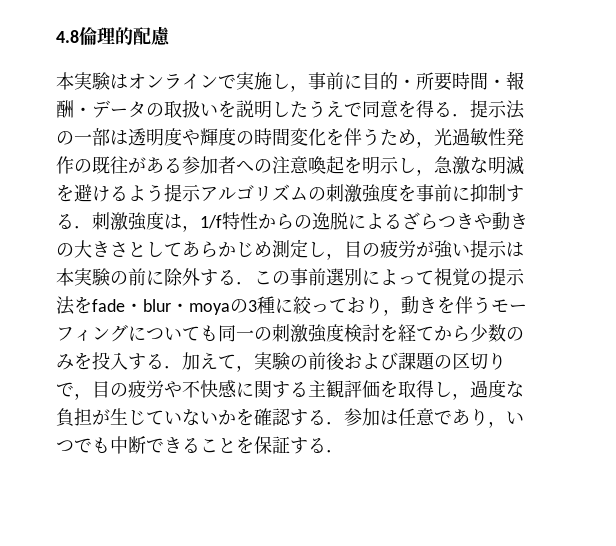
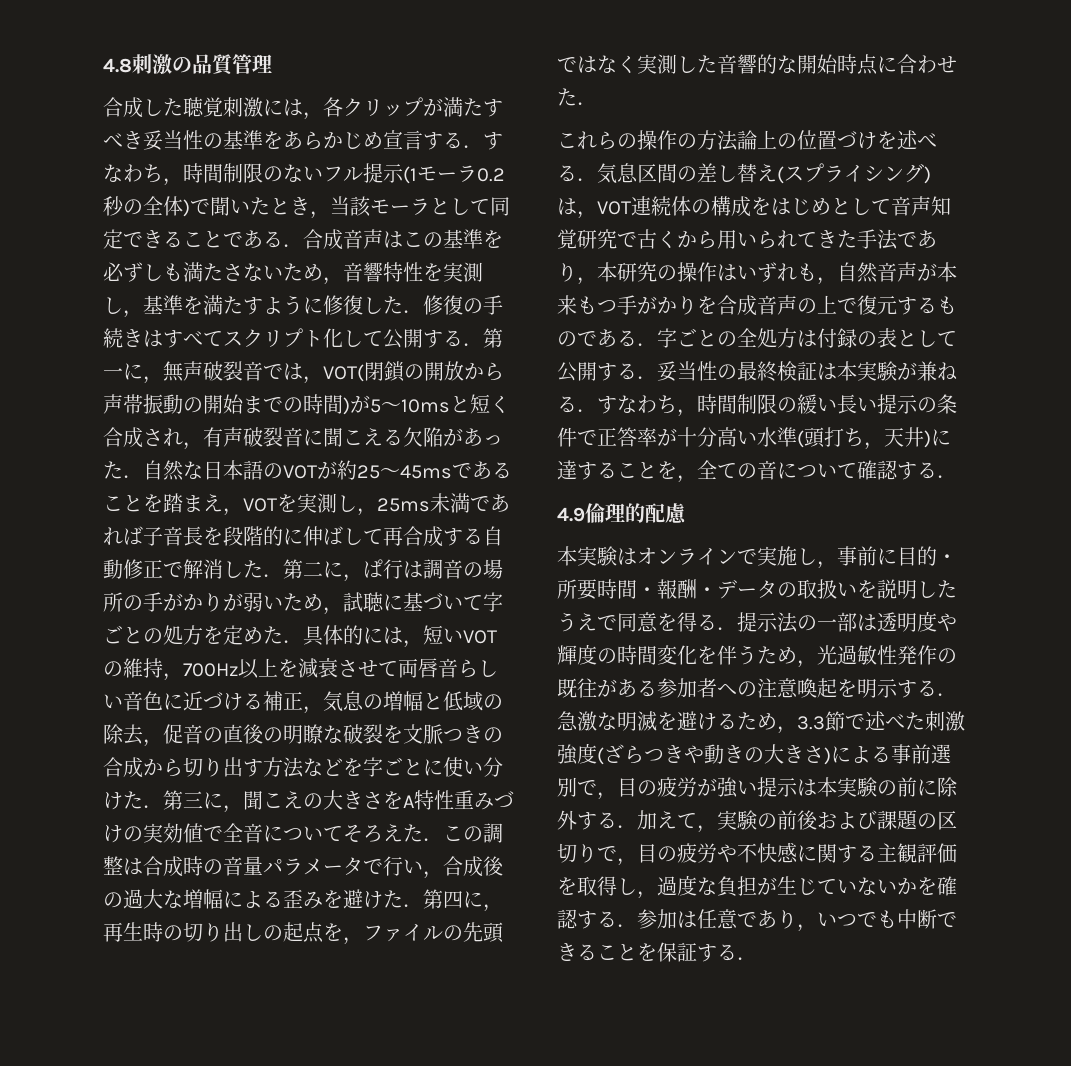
- 4.8倫理的配慮
+ 4.8刺激の品質管理
+ 合成した聴覚刺激には，各クリップが満たすべき妥当性の基準をあらかじめ宣言する．すなわち，時間制限のないフル提示(1モーラ0.2秒の全体)で聞いたとき，当該モーラとして同定できることである．合成音声はこの基準を必ずしも満たさないため，音響特性を実測し，基準を満たすように修復した．修復の手続きはすべてスクリプト化して公開する．第一に，無声破裂音では，VOT(閉鎖の開放から声帯振動の開始までの時間)が5〜10msと短く合成され，有声破裂音に聞こえる欠陥があった．自然な日本語のVOTが約25〜45msであることを踏まえ，VOTを実測し，25ms未満であれば子音長を段階的に伸ばして再合成する自動修正で解消した．第二に，ぱ行は調音の場所の手がかりが弱いため，試聴に基づいて字ごとの処方を定めた．具体的には，短いVOTの維持，700Hz以上を減衰させて両唇音らしい音色に近づける補正，気息の増幅と低域の除去，促音の直後の明瞭な破裂を文脈つきの合成から切り出す方法などを字ごとに使い分けた．第三に，聞こえの大きさをA特性重みづけの実効値で全音についてそろえた．この調整は合成時の音量パラメータで行い，合成後の過大な増幅による歪みを避けた．第四に，再生時の切り出しの起点を，ファイルの先頭ではなく実測した音響的な開始時点に合わせた．
+ これらの操作の方法論上の位置づけを述べる．気息区間の差し替え(スプライシング)は，VOT連続体の構成をはじめとして音声知覚研究で古くから用いられてきた手法であり，本研究の操作はいずれも，自然音声が本来もつ手がかりを合成音声の上で復元するものである．字ごとの全処方は付録の表として公開する．妥当性の最終検証は本実験が兼ねる．すなわち，時間制限の緩い長い提示の条件で正答率が十分高い水準(頭打ち，天井)に達することを，全ての音について確認する．
+ 4.9倫理的配慮
- 本実験はオンラインで実施し，事前に目的・所要時間・報酬・データの取扱いを説明したうえで同意を得る．提示法の一部は透明度や輝度の時間変化を伴うため，光過敏性発作の既往がある参加者への注意喚起を明示し，急激な明滅を避けるよう提示アルゴリズムの刺激強度を事前に抑制する．刺激強度は，1/f特性からの逸脱によるざらつきや動きの大きさとしてあらかじめ測定し，目の疲労が強い提示は本実験の前に除外する．この事前選別によって視覚の提示法をfade・blur・moyaの3種に絞っており，動きを伴うモーフィングについても同一の刺激強度検討を経てから少数のみを投入する．加えて，実験の前後および課題の区切りで，目の疲労や不快感に関する主観評価を取得し，過度な負担が生じていないかを確認する．参加は任意であり，いつでも中断できることを保証する．
+ 本実験はオンラインで実施し，事前に目的・所要時間・報酬・データの取扱いを説明したうえで同意を得る．提示法の一部は透明度や輝度の時間変化を伴うため，光過敏性発作の既往がある参加者への注意喚起を明示する．急激な明滅を避けるため，3.3節で述べた刺激強度(ざらつきや動きの大きさ)による事前選別で，目の疲労が強い提示は本実験の前に除外する．加えて，実験の前後および課題の区切りで，目の疲労や不快感に関する主観評価を取得し，過度な負担が生じていないかを確認する．参加は任意であり，いつでも中断できることを保証する．

